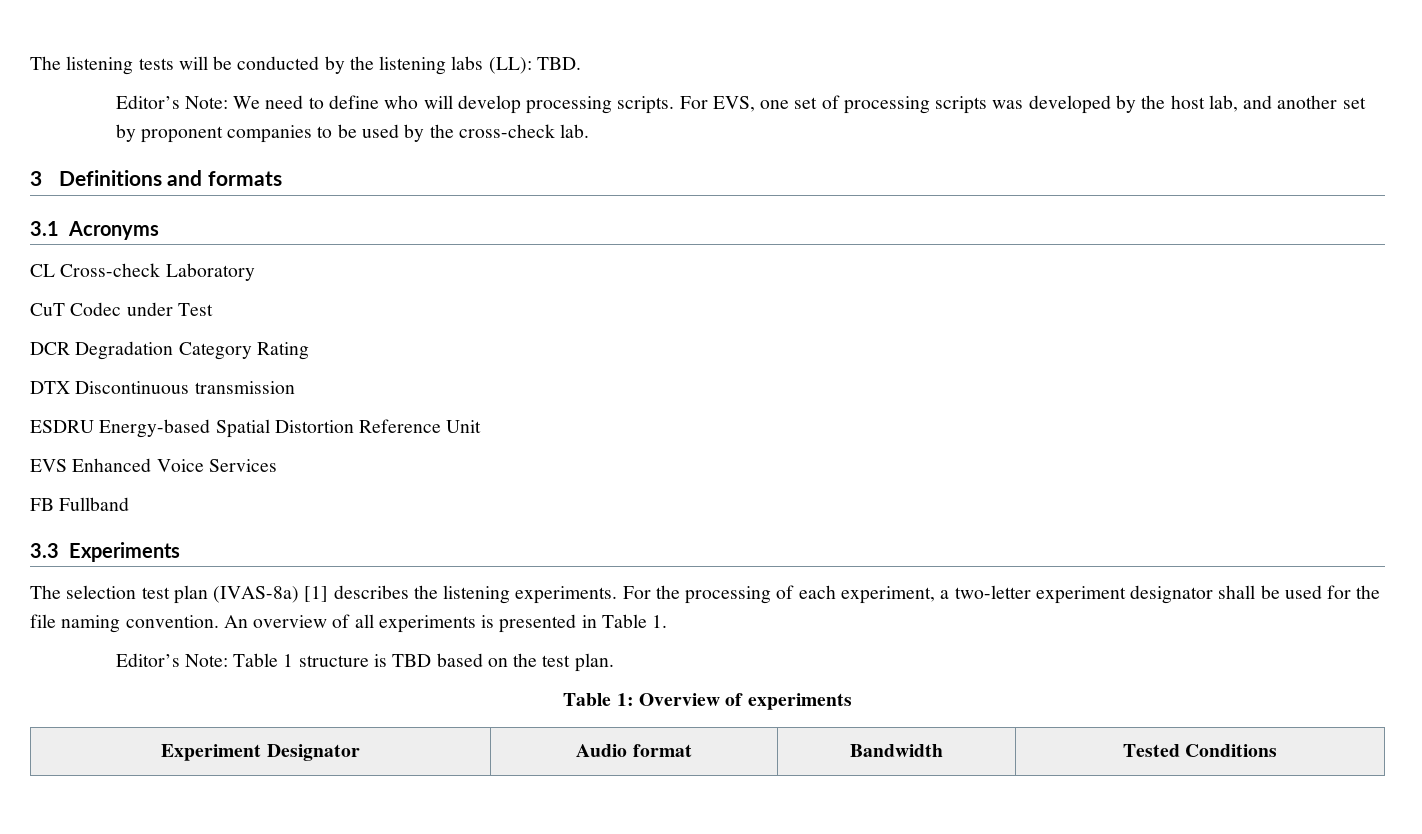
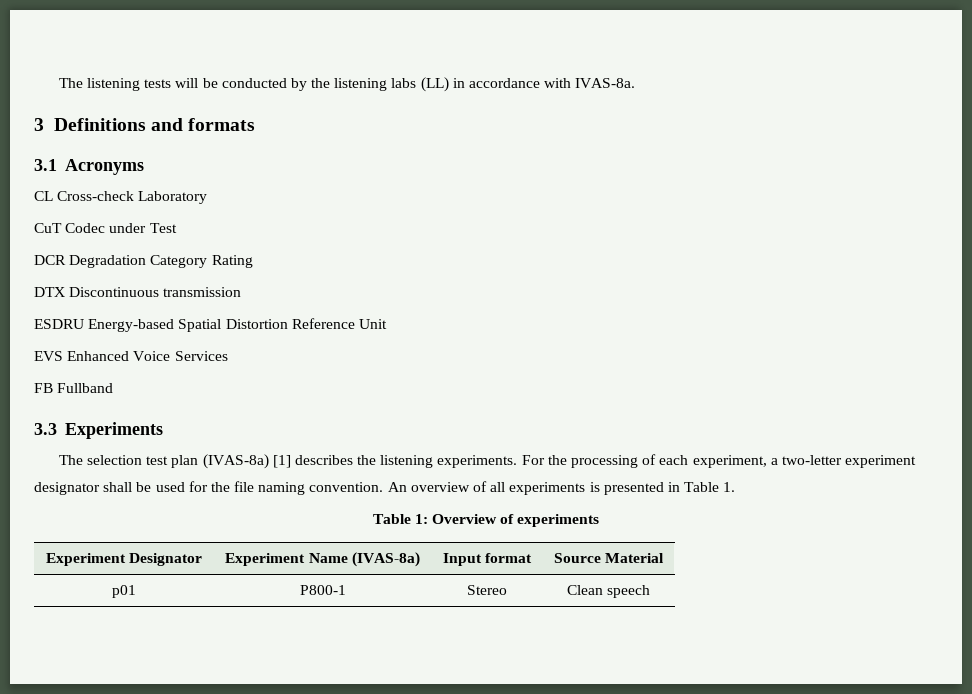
- The listening tests will be conducted by the listening labs (LL): TBD.
- Editor’s Note: We need to define who will develop processing scripts. For EVS, one set of processing scripts was developed by the host lab, and another set by proponent companies to be used by the cross-check lab.
+ The listening tests will be conducted by the listening labs (LL) in accordance with IVAS-8a.
- Editor’s Note: Table 1 structure is TBD based on the test plan.
- Experiment Designator | Audio format | Bandwidth | Tested Conditions
+ Experiment Designator | Experiment Name (IVAS-8a) | Input format | Source Material
+ p01 | P800-1 | Stereo | Clean speech

